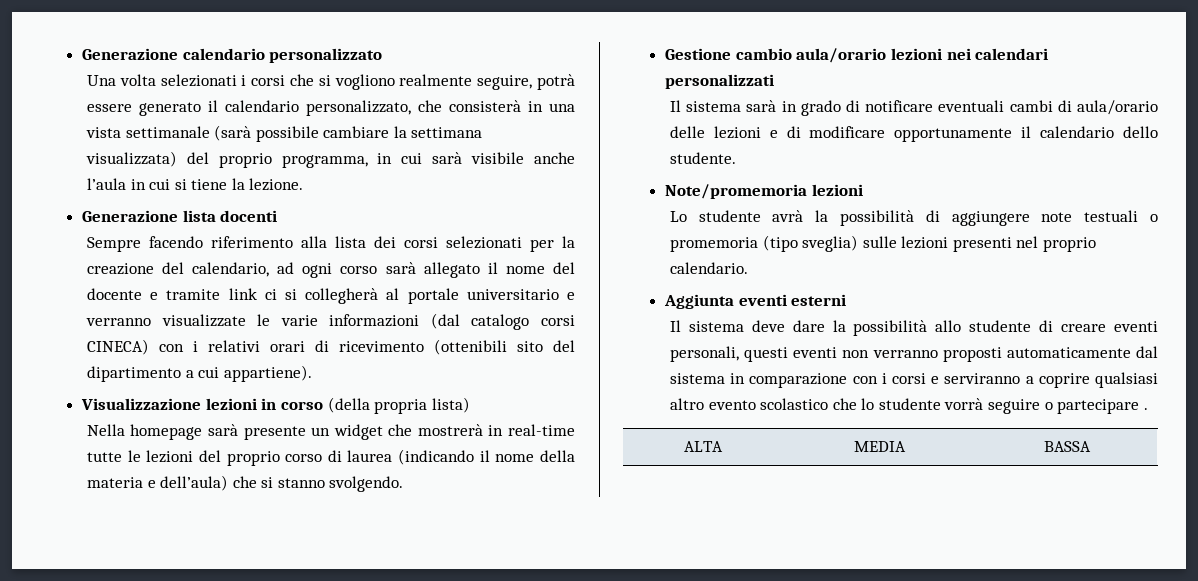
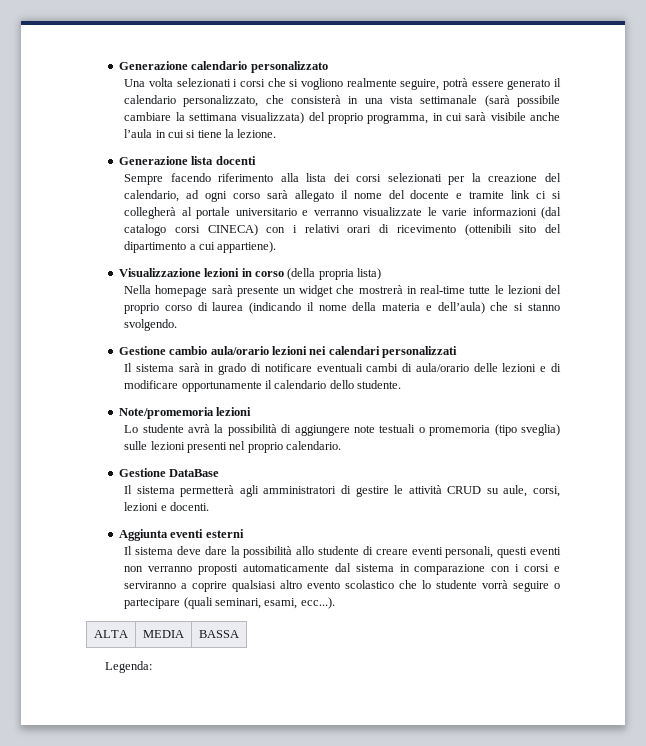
+ Gestione DataBase
+ Il sistema permetterà agli amministratori di gestire le attività CRUD su aule, corsi, lezioni e docenti.
- Il sistema deve dare la possibilità allo studente di creare eventi personali, questi eventi non verranno proposti automaticamente dal sistema in comparazione con i corsi e serviranno a coprire qualsiasi altro evento scolastico che lo studente vorrà seguire o partecipare .
+ Il sistema deve dare la possibilità allo studente di creare eventi personali, questi eventi non verranno proposti automaticamente dal sistema in comparazione con i corsi e serviranno a coprire qualsiasi altro evento scolastico che lo studente vorrà seguire o partecipare (quali seminari, esami, ecc...).
+ Legenda:

